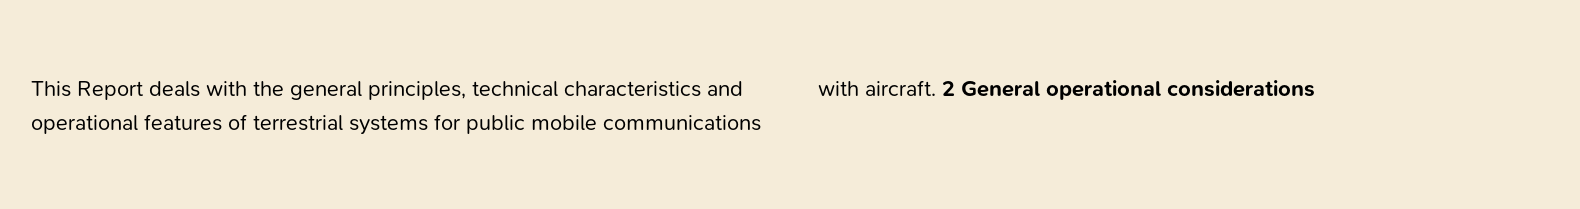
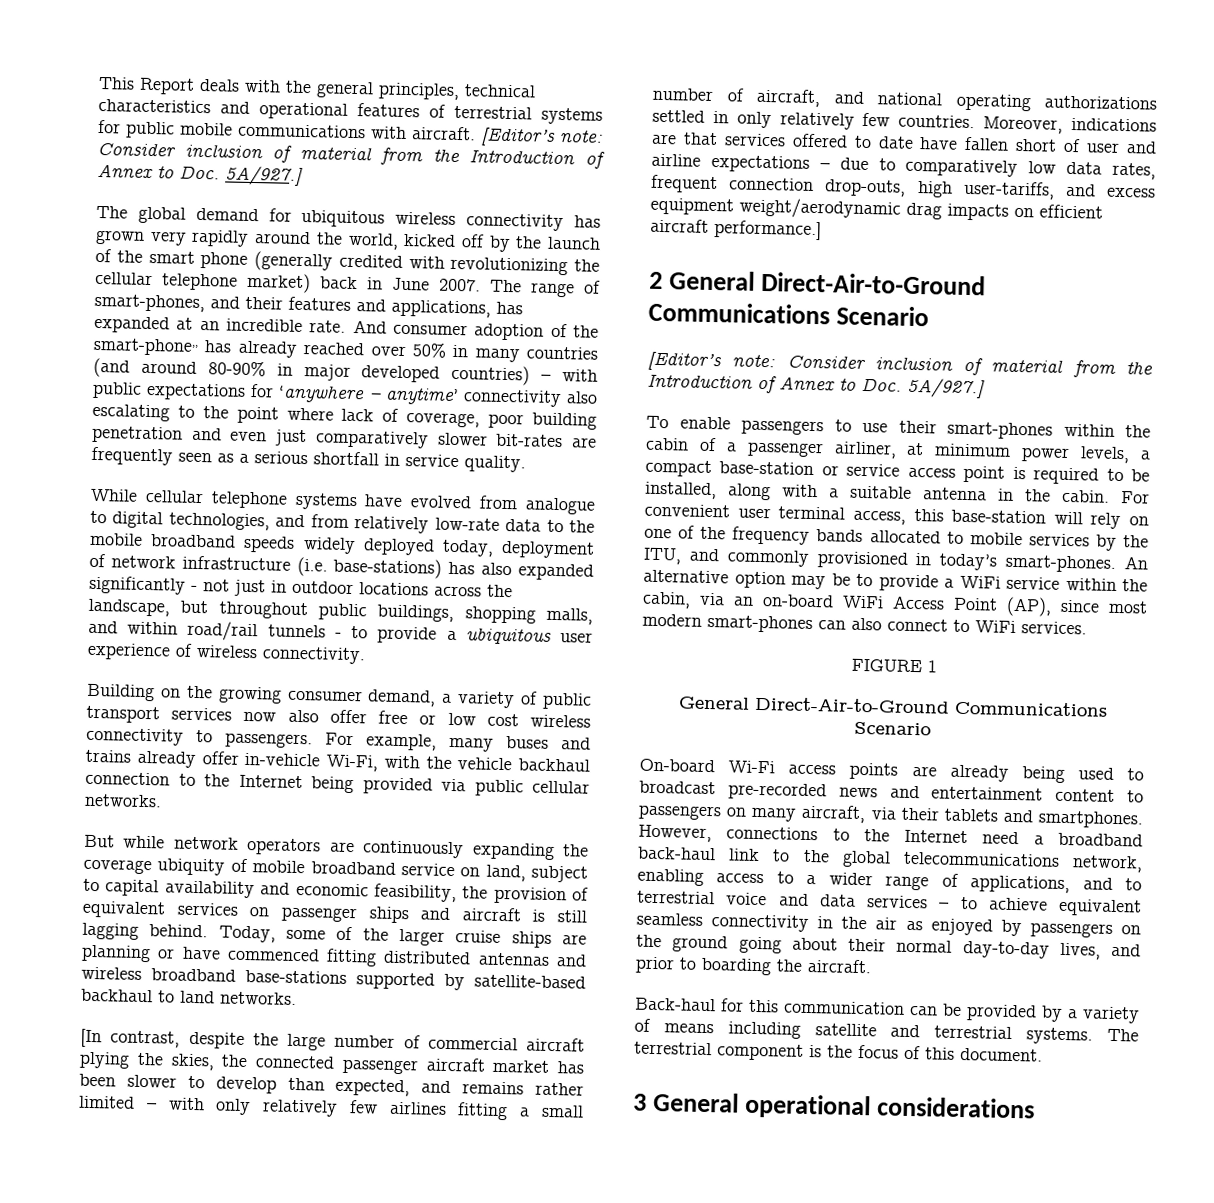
- This Report deals with the general principles, technical characteristics and operational features of terrestrial systems for public mobile communications with aircraft. 2 General operational considerations
+ This Report deals with the general principles, technical characteristics and operational features of terrestrial systems for public mobile communications with aircraft. [Editor’s note: Consider inclusion of material from the Introduction of Annex to Doc. 5A/927.]
+ The global demand for ubiquitous wireless connectivity has grown very rapidly around the world, kicked off by the launch of the smart phone (generally credited with revolutionizing the cellular telephone market) back in June 2007. The range of smart-phones, and their features and applications, has expanded at an incredible rate. And consumer adoption of the smart-phone,, has already reached over 50% in many countries (and around 80-90% in major developed countries) – with public expectations for ‘anywhere – anytime’ connectivity also escalating to the point where lack of coverage, poor building penetration and even just comparatively slower bit-rates are frequently seen as a serious shortfall in service quality.
+ While cellular telephone systems have evolved from analogue to digital technologies, and from relatively low-rate data to the mobile broadband speeds widely deployed today, deployment of network infrastructure (i.e. base-stations) has also expanded significantly - not just in outdoor locations across the landscape, but throughout public buildings, shopping malls, and within road/rail tunnels - to provide a ubiquitous user experience of wireless connectivity.
+ Building on the growing consumer demand, a variety of public transport services now also offer free or low cost wireless connectivity to passengers. For example, many buses and trains already offer in-vehicle Wi-Fi, with the vehicle backhaul connection to the Internet being provided via public cellular networks.
+ But while network operators are continuously expanding the coverage ubiquity of mobile broadband service on land, subject to capital availability and economic feasibility, the provision of equivalent services on passenger ships and aircraft is still lagging behind. Today, some of the larger cruise ships are planning or have commenced fitting distributed antennas and wireless broadband base-stations supported by satellite-based backhaul to land networks.
+ [In contrast, despite the large number of commercial aircraft plying the skies, the connected passenger aircraft market has been slower to develop than expected, and remains rather limited – with only relatively few airlines fitting a small number of aircraft, and national operating authorizations settled in only relatively few countries. Moreover, indications are that services offered to date have fallen short of user and airline expectations – due to comparatively low data rates, frequent connection drop-outs, high user-tariffs, and excess equipment weight/aerodynamic drag impacts on efficient aircraft performance.]
+ 2 General Direct-Air-to-Ground Communications Scenario
+ [Editor’s note: Consider inclusion of material from the Introduction of Annex to Doc. 5A/927.]
+ To enable passengers to use their smart-phones within the cabin of a passenger airliner, at minimum power levels, a compact base-station or service access point is required to be installed, along with a suitable antenna in the cabin. For convenient user terminal access, this base-station will rely on one of the frequency bands allocated to mobile services by the ITU, and commonly provisioned in today’s smart-phones. An alternative option may be to provide a WiFi service within the cabin, via an on-board WiFi Access Point (AP), since most modern smart-phones can also connect to WiFi services.
+ FIGURE 1
+ General Direct-Air-to-Ground Communications Scenario
+ On-board Wi-Fi access points are already being used to broadcast pre-recorded news and entertainment content to passengers on many aircraft, via their tablets and smartphones. However, connections to the Internet need a broadband back-haul link to the global telecommunications network, enabling access to a wider range of applications, and to terrestrial voice and data services – to achieve equivalent seamless connectivity in the air as enjoyed by passengers on the ground going about their normal day-to-day lives, and prior to boarding the aircraft.
+ Back-haul for this communication can be provided by a variety of means including satellite and terrestrial systems. The terrestrial component is the focus of this document.
+ 3 General operational considerations

